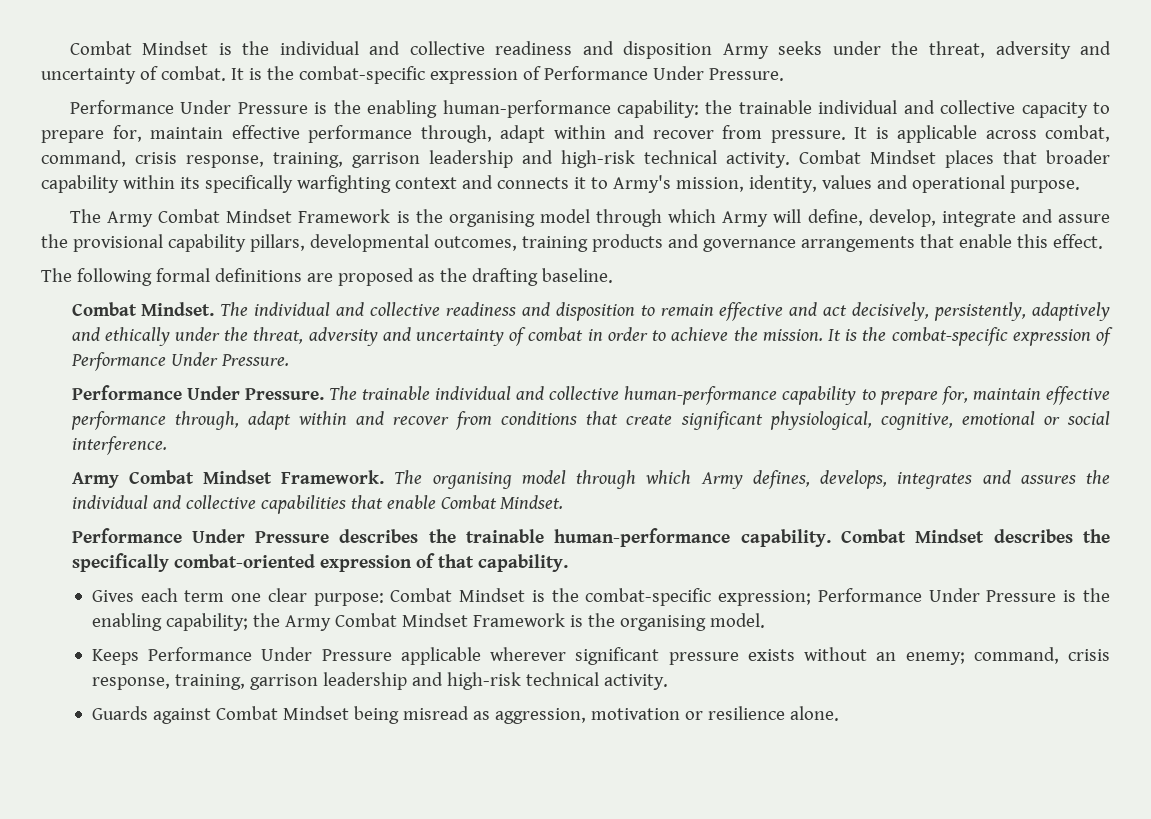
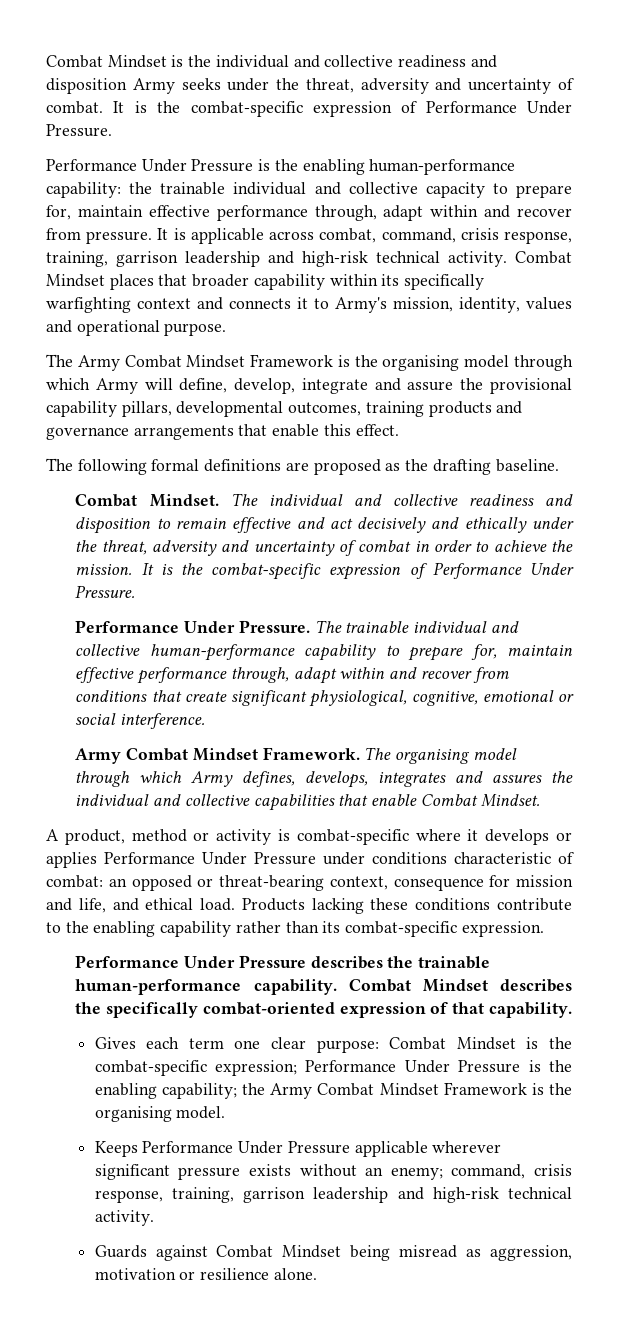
- The individual and collective readiness and disposition to remain effective and act decisively, persistently, adaptively and ethically under the threat, adversity and uncertainty of combat in order to achieve the mission.
+ The individual and collective readiness and disposition to remain effective and act decisively and ethically under the threat, adversity and uncertainty of combat in order to achieve the mission.
+ A product, method or activity is combat-specific where it develops or applies Performance Under Pressure under conditions characteristic of combat: an opposed or threat-bearing context, consequence for mission and life, and ethical load. Products lacking these conditions contribute to the enabling capability rather than its combat-specific expression.

